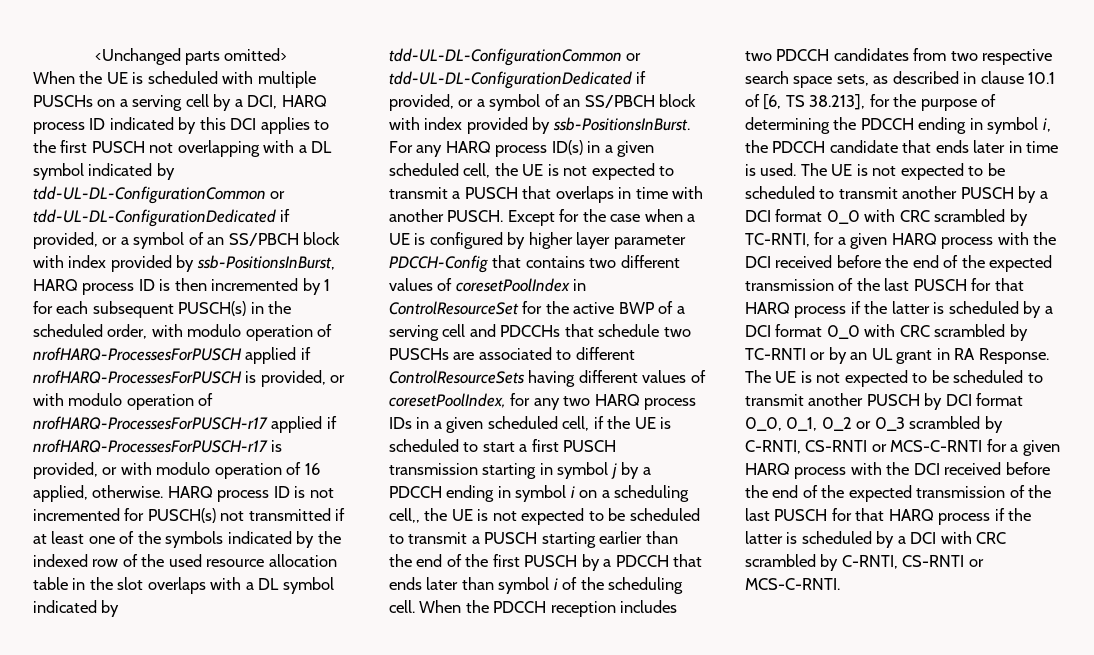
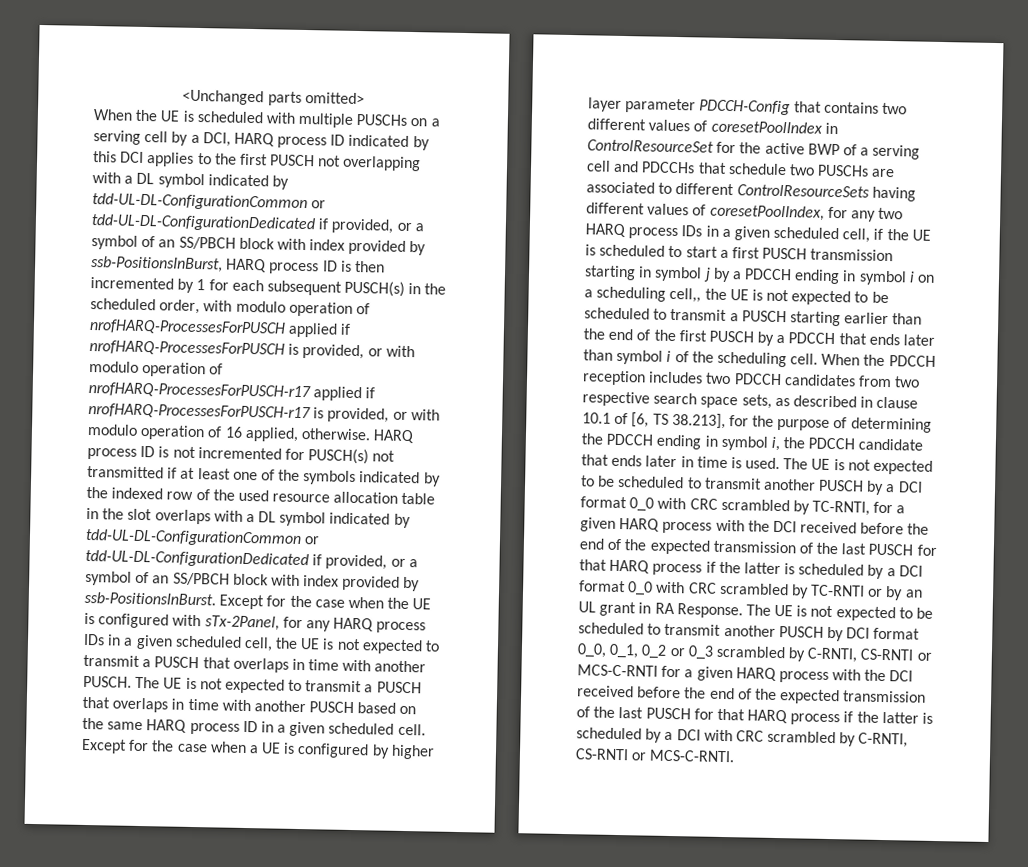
- For any HARQ process ID(s) in a given scheduled cell, the UE is not expected to transmit a PUSCH that overlaps in time with another PUSCH.
+ Except for the case when the UE is configured with sTx-2Panel, for any HARQ process IDs in a given scheduled cell, the UE is not expected to transmit a PUSCH that overlaps in time with another PUSCH.
+ The UE is not expected to transmit a PUSCH that overlaps in time with another PUSCH based on the same HARQ process ID in a given scheduled cell.

